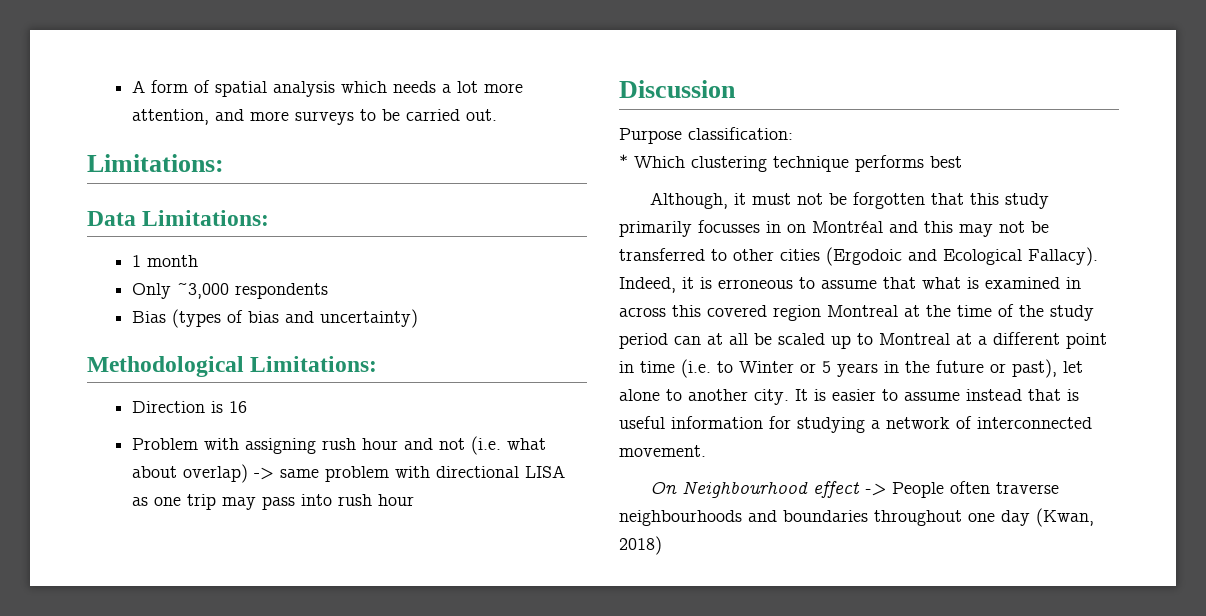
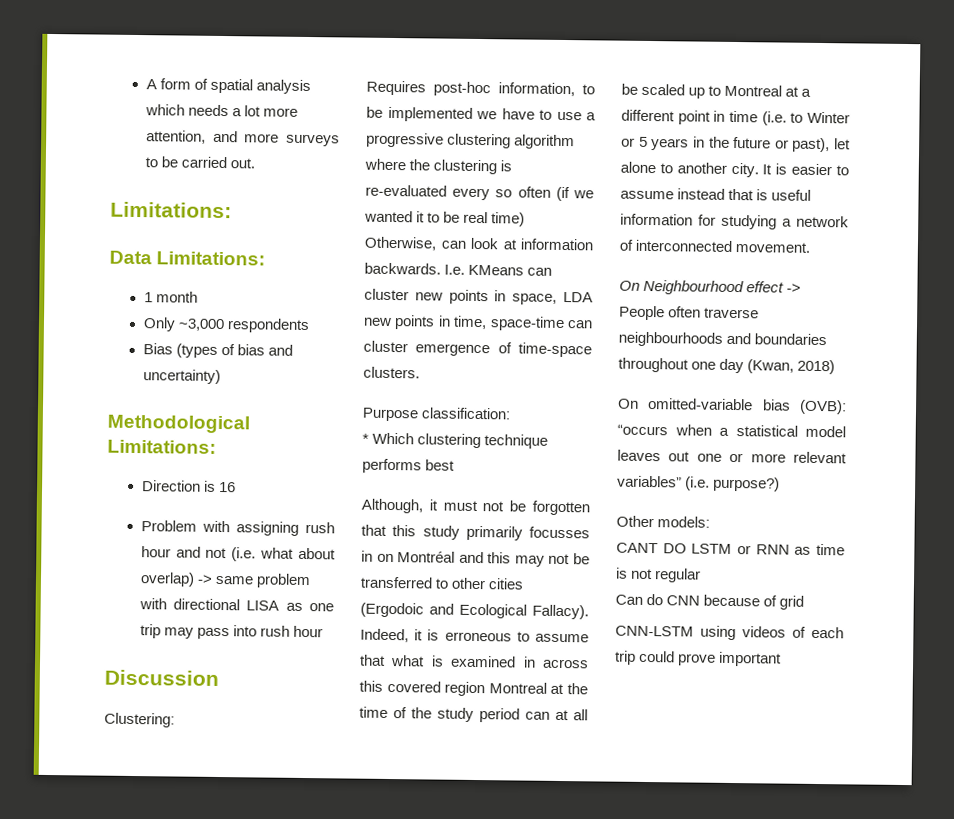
+ Clustering:
+ Requires post-hoc information, to be implemented we have to use a progressive clustering algorithm where the clustering is re-evaluated every so often (if we wanted it to be real time) Otherwise, can look at information backwards. I.e. KMeans can cluster new points in space, LDA new points in time, space-time can cluster emergence of time-space clusters.
+ On omitted-variable bias (OVB): “occurs when a statistical model leaves out one or more relevant variables” (i.e. purpose?)
+ Other models:
+ CANT DO LSTM or RNN as time is not regular
+ Can do CNN because of grid
+ CNN-LSTM using videos of each trip could prove important

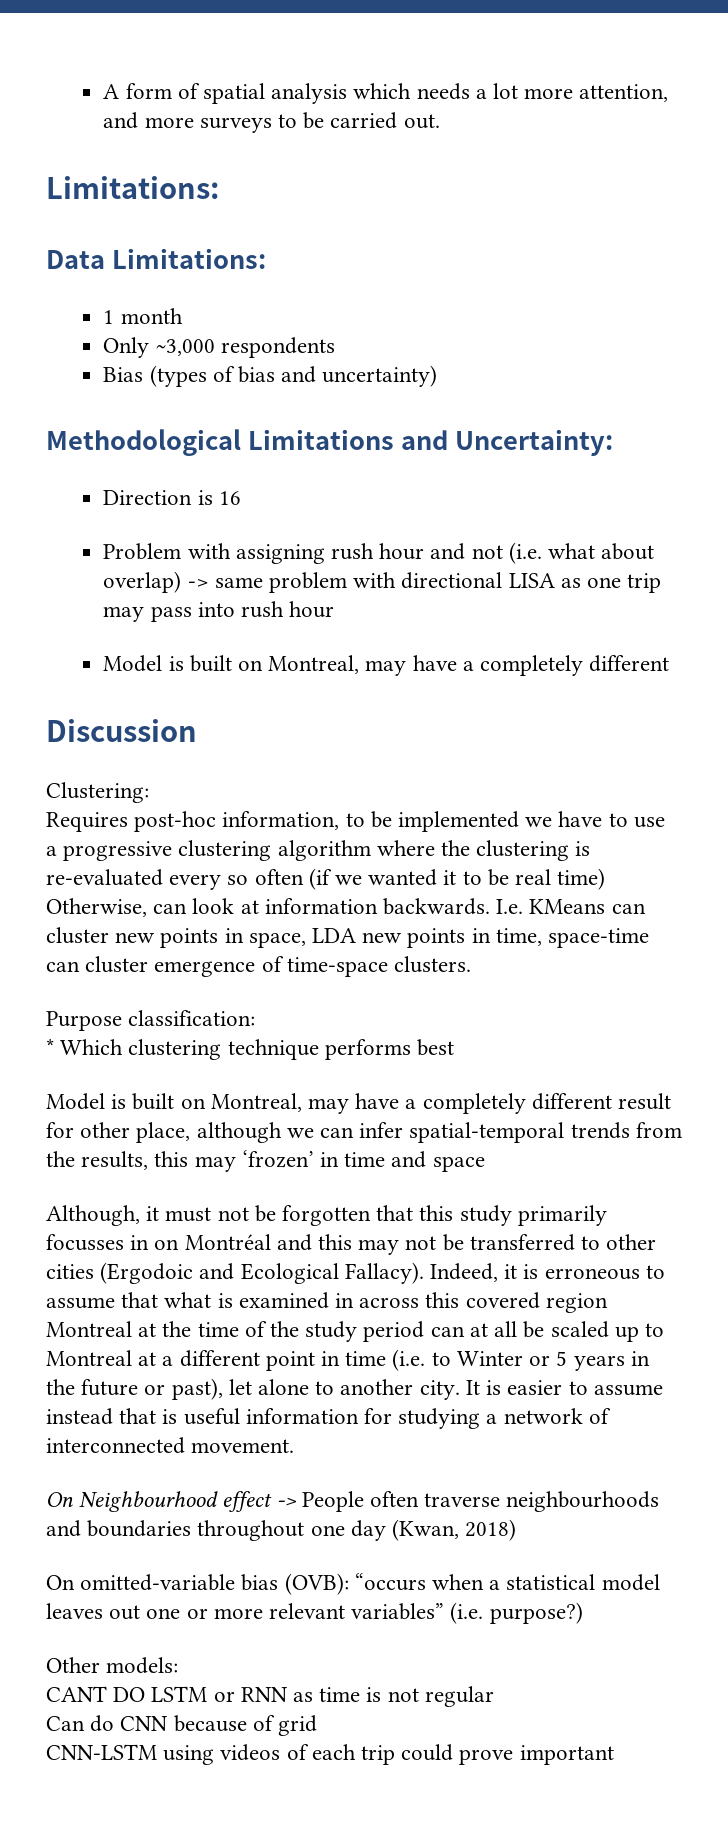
- Methodological Limitations:
+ Methodological Limitations and Uncertainty:
  Problem with assigning rush hour and not (i.e. what about overlap) -> same problem with directional LISA as one trip may pass into rush hour
+ Model is built on Montreal, may have a completely different
+ Model is built on Montreal, may have a completely different result for other place, although we can infer spatial-temporal trends from the results, this may ‘frozen’ in time and space

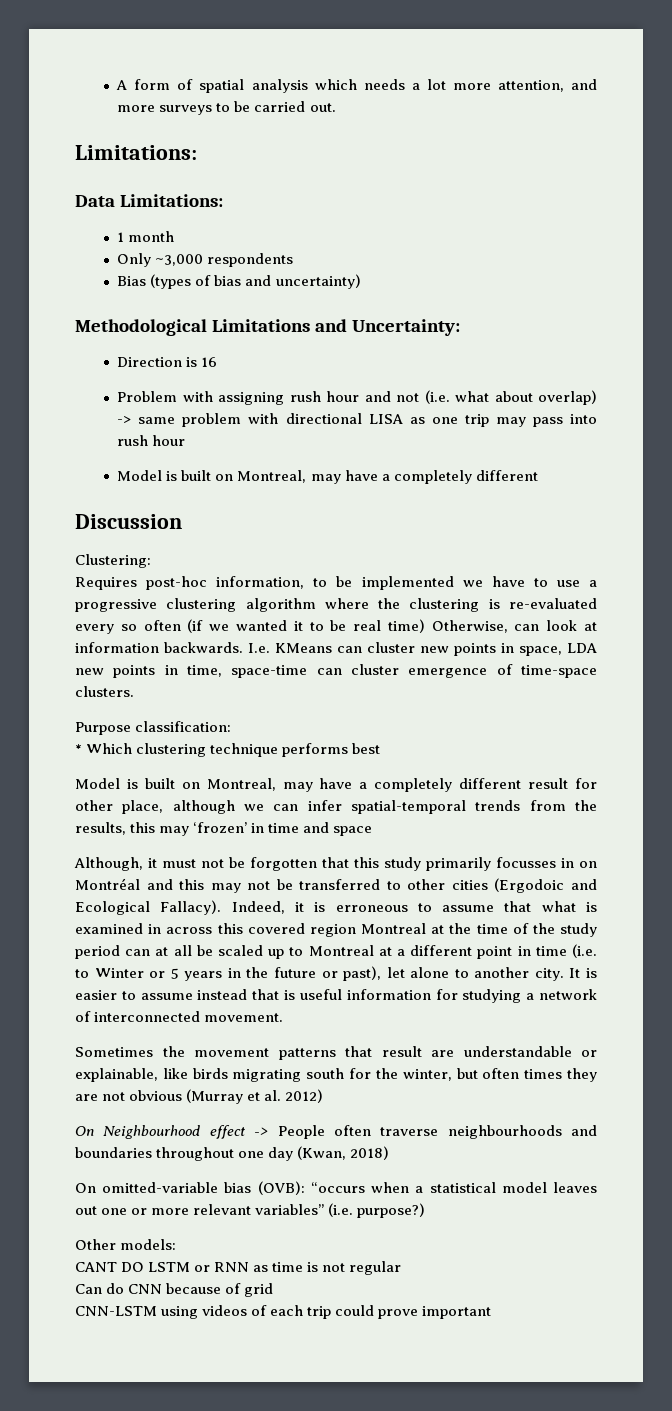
+ Sometimes the movement patterns that result are understandable or explainable, like birds migrating south for the winter, but often times they are not obvious (Murray et al. 2012)

